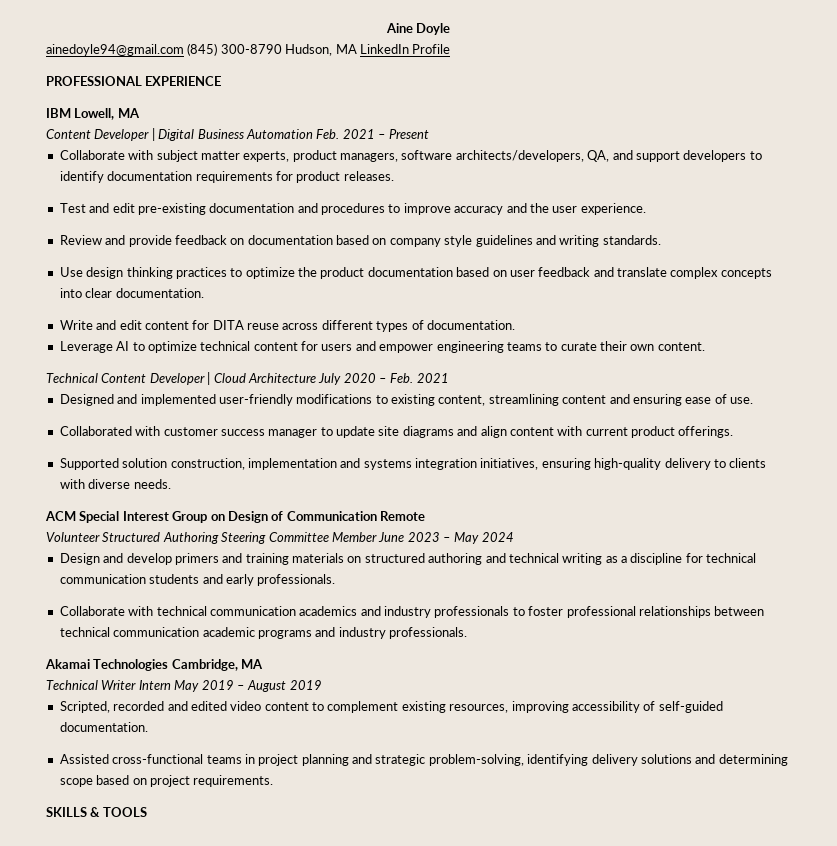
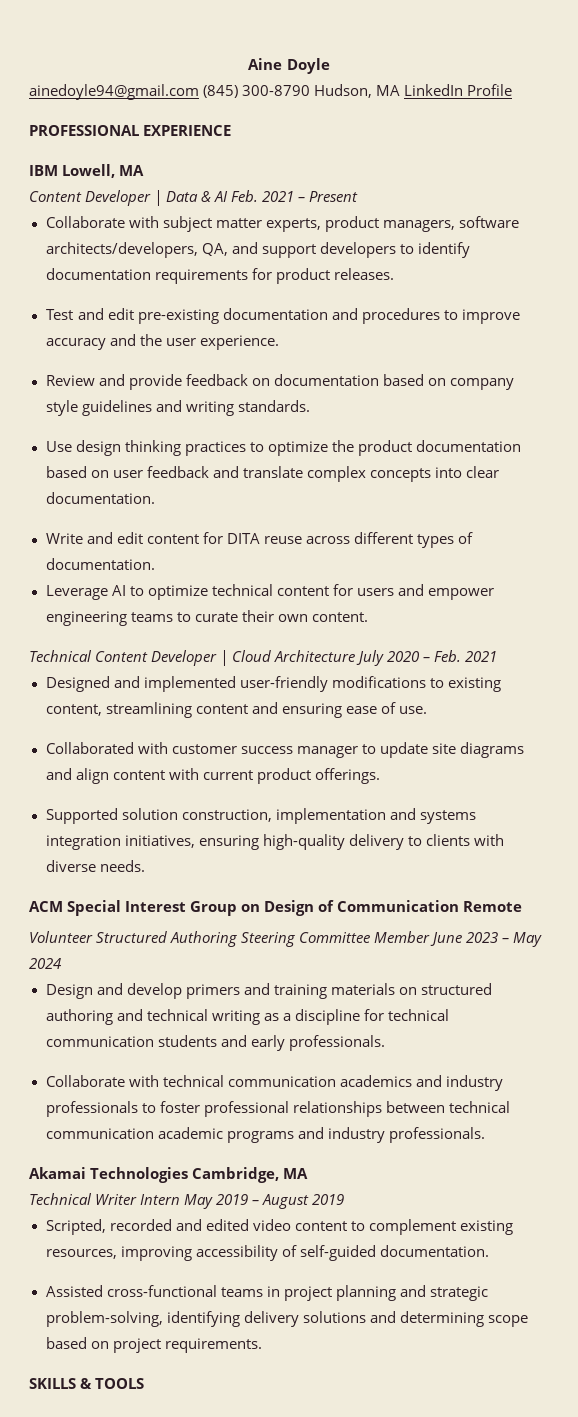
- Content Developer | Digital Business Automation Feb. 2021 – Present
+ Content Developer | Data & AI Feb. 2021 – Present

